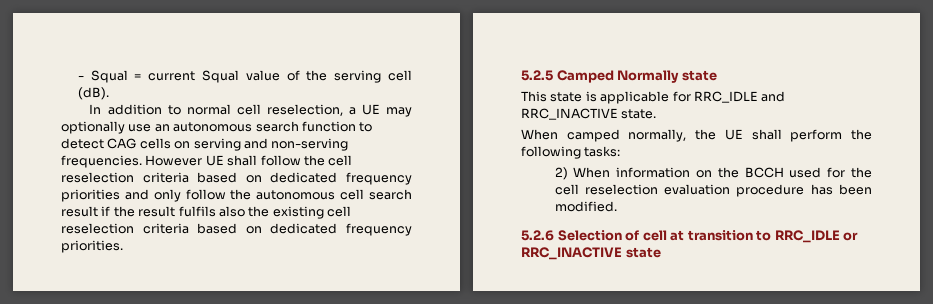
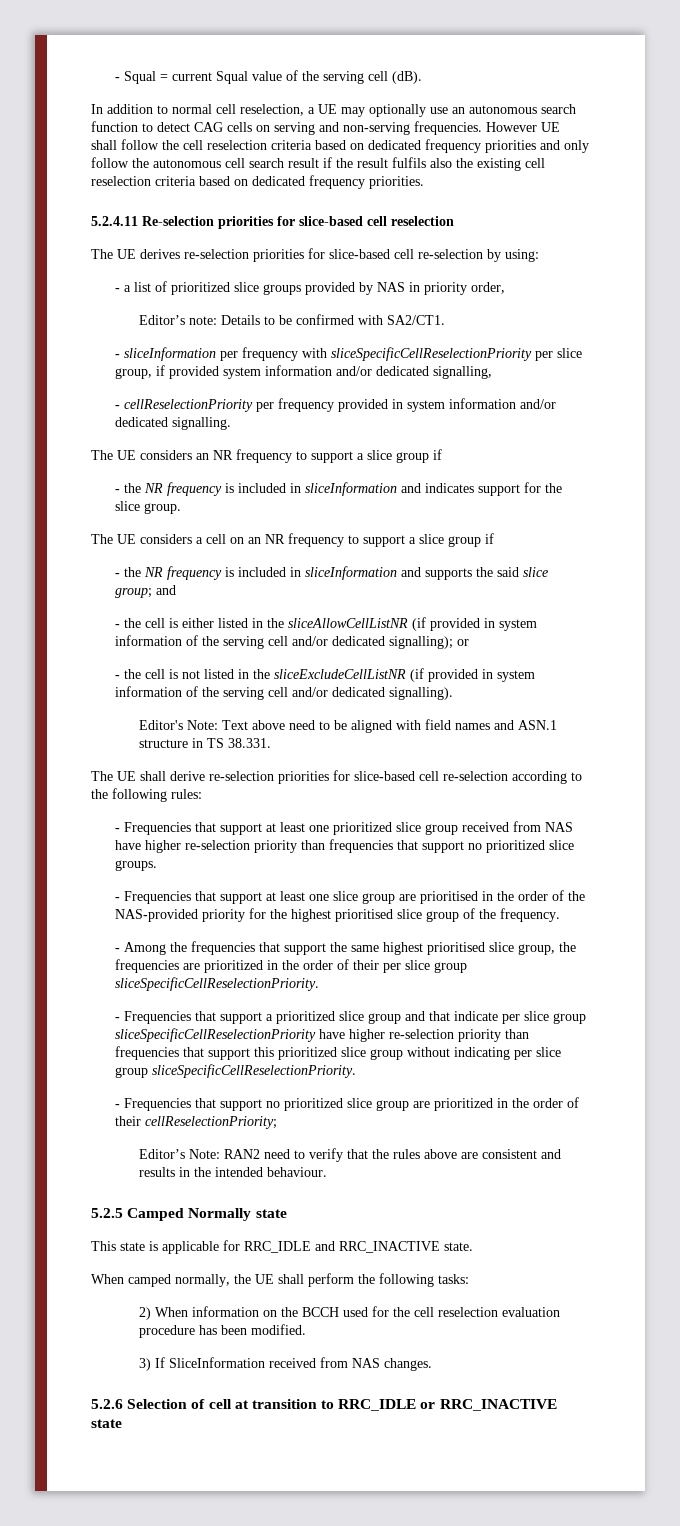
+ 5.2.4.11 Re-selection priorities for slice-based cell reselection
+ The UE derives re-selection priorities for slice-based cell re-selection by using:
+ - a list of prioritized slice groups provided by NAS in priority order,
+ Editor’s note: Details to be confirmed with SA2/CT1.
+ - sliceInformation per frequency with sliceSpecificCellReselectionPriority per slice group, if provided system information and/or dedicated signalling,
+ - cellReselectionPriority per frequency provided in system information and/or dedicated signalling.
+ The UE considers an NR frequency to support a slice group if
+ - the NR frequency is included in sliceInformation and indicates support for the slice group.
+ The UE considers a cell on an NR frequency to support a slice group if
+ - the NR frequency is included in sliceInformation and supports the said slice group; and
+ - the cell is either listed in the sliceAllowCellListNR (if provided in system information of the serving cell and/or dedicated signalling); or
+ - the cell is not listed in the sliceExcludeCellListNR (if provided in system information of the serving cell and/or dedicated signalling).
+ Editor's Note: Text above need to be aligned with field names and ASN.1 structure in TS 38.331.
+ The UE shall derive re-selection priorities for slice-based cell re-selection according to the following rules:
+ - Frequencies that support at least one prioritized slice group received from NAS have higher re-selection priority than frequencies that support no prioritized slice groups.
+ - Frequencies that support at least one slice group are prioritised in the order of the NAS-provided priority for the highest prioritised slice group of the frequency.
+ - Among the frequencies that support the same highest prioritised slice group, the frequencies are prioritized in the order of their per slice group sliceSpecificCellReselectionPriority.
+ - Frequencies that support a prioritized slice group and that indicate per slice group sliceSpecificCellReselectionPriority have higher re-selection priority than frequencies that support this prioritized slice group without indicating per slice group sliceSpecificCellReselectionPriority.
+ - Frequencies that support no prioritized slice group are prioritized in the order of their cellReselectionPriority;
+ Editor’s Note: RAN2 need to verify that the rules above are consistent and results in the intended behaviour.
+ 3) If SliceInformation received from NAS changes.

